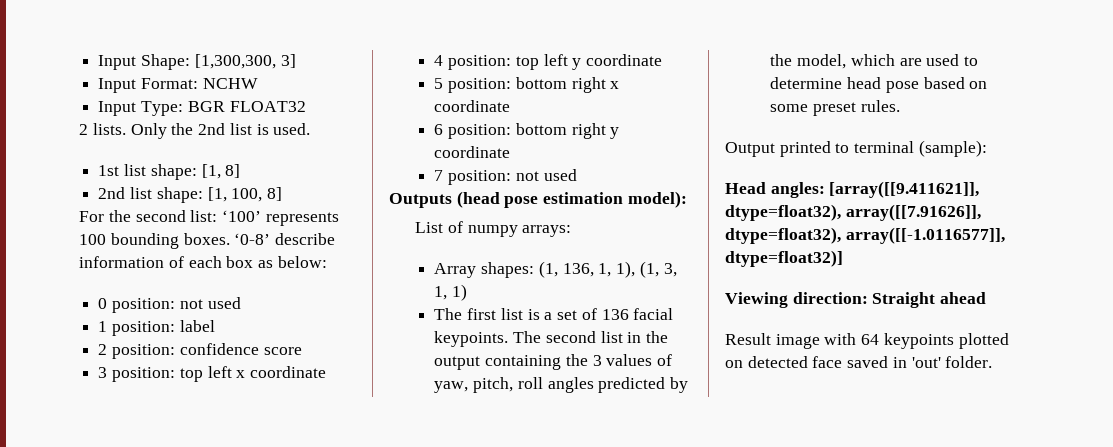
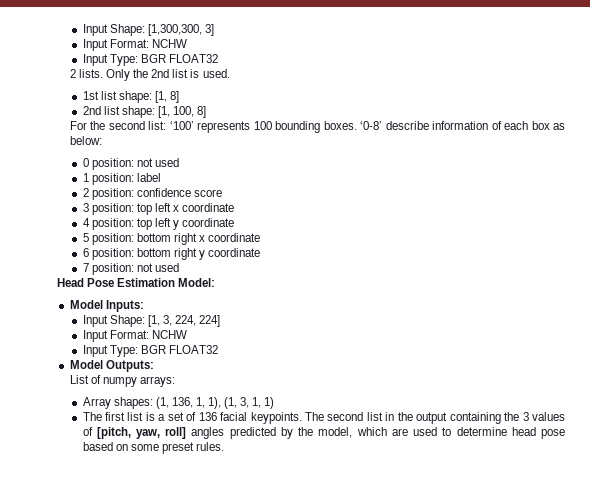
- Outputs (head pose estimation model):
+ Head Pose Estimation Model:
+ Model Inputs:
+ Input Shape: [1, 3, 224, 224]
+ Input Format: NCHW
+ Input Type: BGR FLOAT32
+ Model Outputs:
- The second list in the output containing the 3 values of yaw, pitch, roll angles predicted by the model, which are used to determine head pose based on some preset rules.
+ The second list in the output containing the 3 values of [pitch, yaw, roll] angles predicted by the model, which are used to determine head pose based on some preset rules.
- Output printed to terminal (sample):
- Head angles: [array([[9.411621]], dtype=float32), array([[7.91626]], dtype=float32), array([[-1.0116577]], dtype=float32)]
- Viewing direction: Straight ahead
- Result image with 64 keypoints plotted on detected face saved in 'out' folder.

